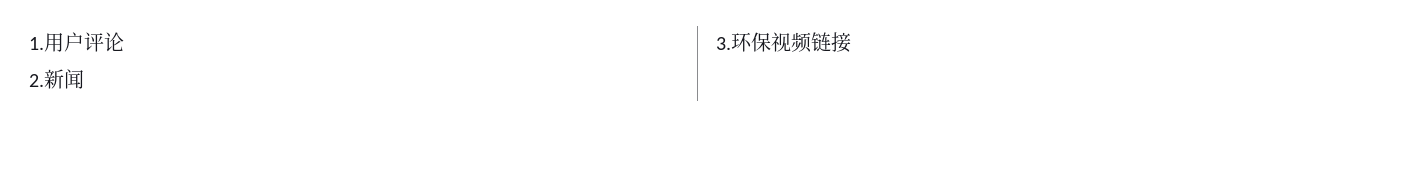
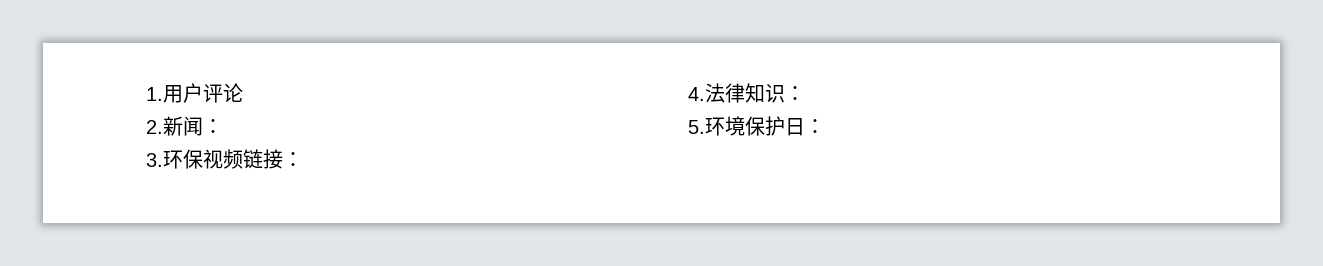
- 2.新闻
+ 2.新闻：
- 3.环保视频链接
+ 3.环保视频链接：
+ 4.法律知识：
+ 5.环境保护日：

